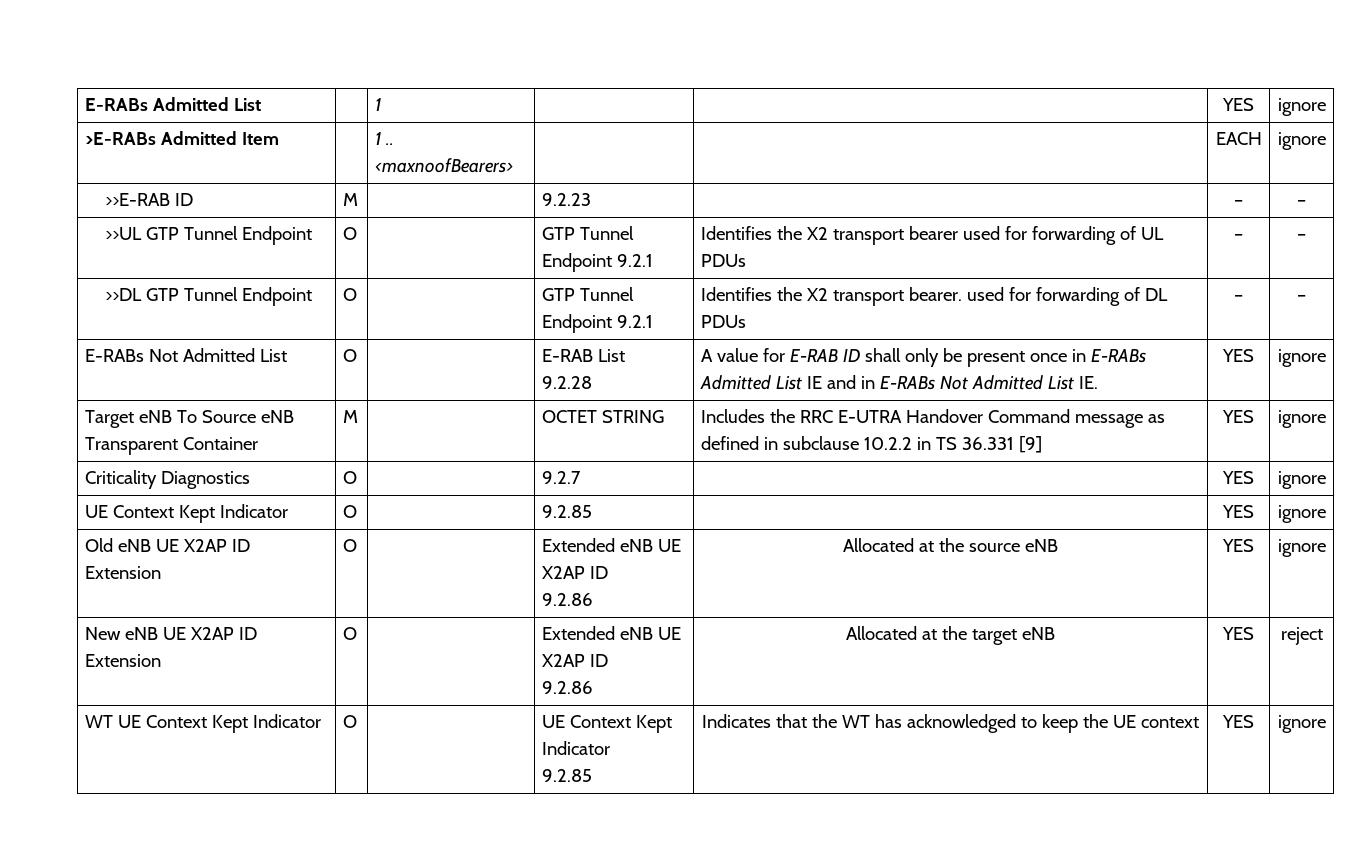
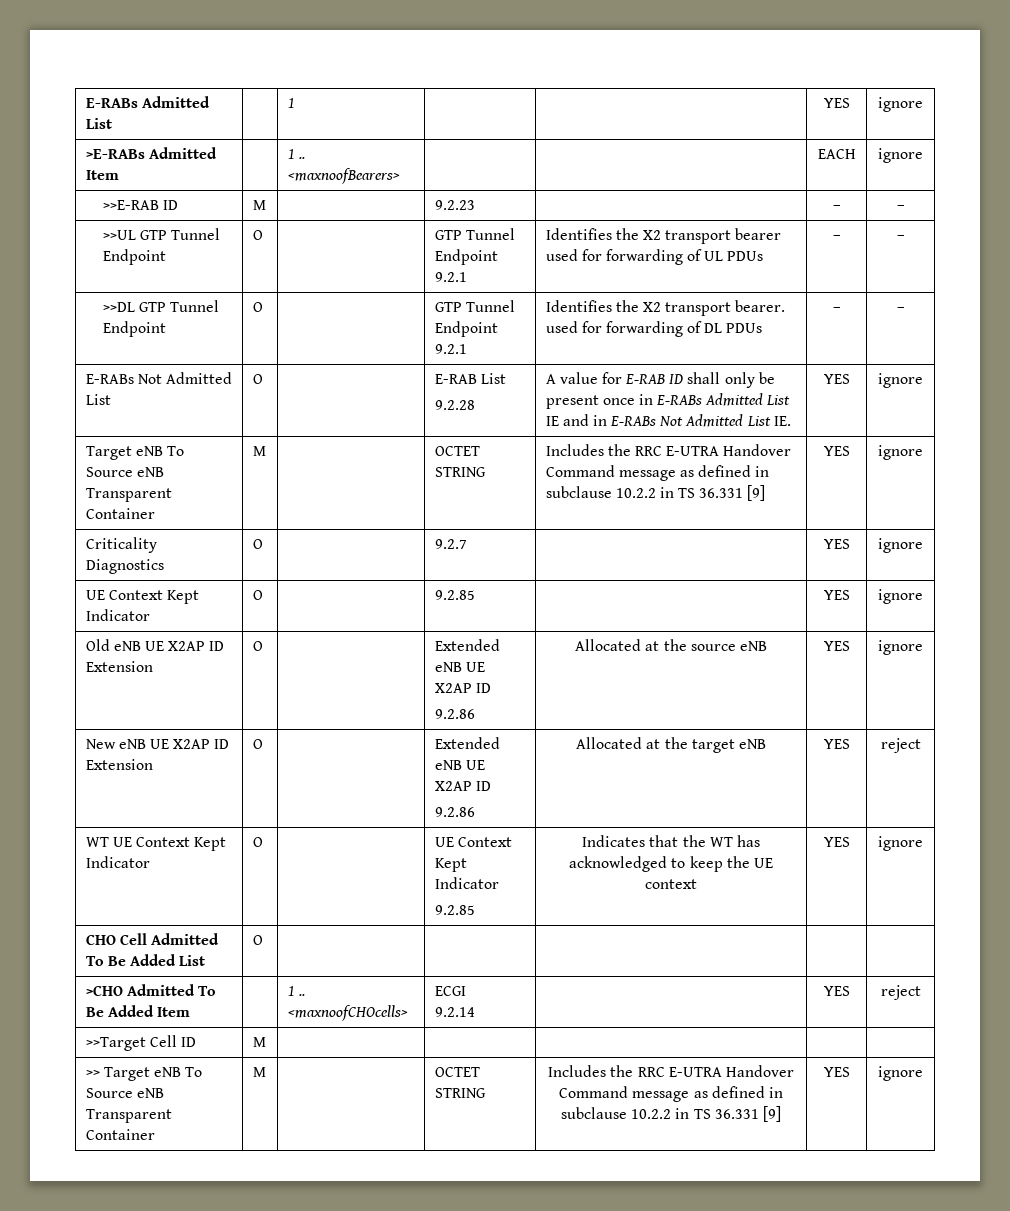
+ CHO Cell Admitted To Be Added List | O | | | | |
+ >CHO Admitted To Be Added Item | | 1 .. <maxnoofCHOcells> | ECGI
+ 9.2.14 | | YES | reject
+ >>Target Cell ID | M | | | | |
+ >> Target eNB To Source eNB Transparent Container | M | | OCTET STRING | Includes the RRC E-UTRA Handover Command message as defined in subclause 10.2.2 in TS 36.331 [9] | YES | ignore

